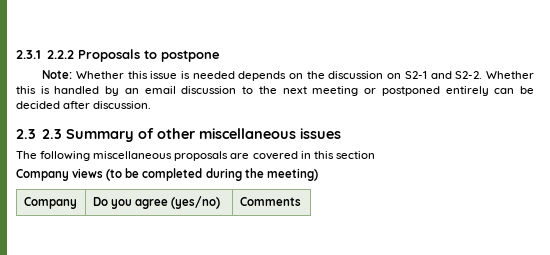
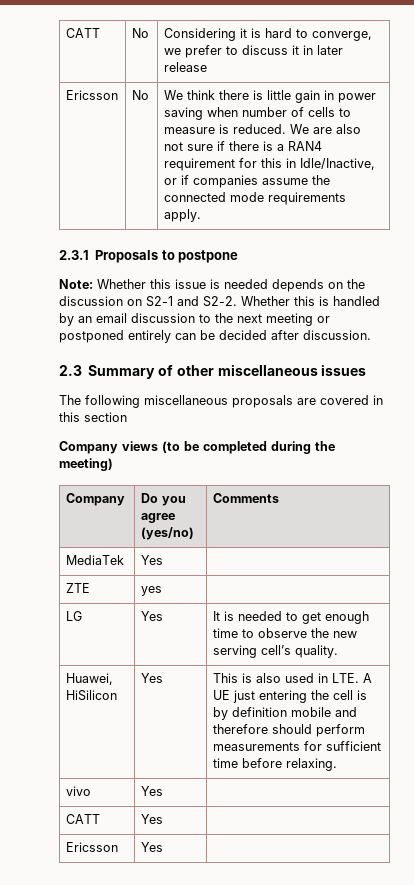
- 2.3.1 2.2.2 Proposals to postpone
+ CATT | No | Considering it is hard to converge, we prefer to discuss it in later release
+ Ericsson | No | We think there is little gain in power saving when number of cells to measure is reduced. We are also not sure if there is a RAN4 requirement for this in Idle/Inactive, or if companies assume the connected mode requirements apply.
+ 2.3.1 Proposals to postpone
- 2.3 2.3 Summary of other miscellaneous issues
+ 2.3 Summary of other miscellaneous issues
+ MediaTek | Yes |
+ ZTE | yes |
+ LG | Yes | It is needed to get enough time to observe the new serving cell’s quality.
+ Huawei, HiSilicon | Yes | This is also used in LTE. A UE just entering the cell is by definition mobile and therefore should perform measurements for sufficient time before relaxing.
+ vivo | Yes |
+ CATT | Yes |
+ Ericsson | Yes |

